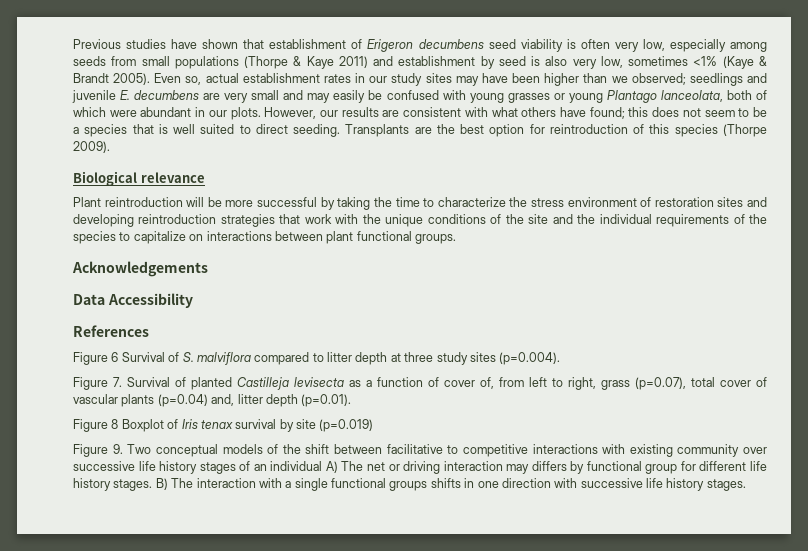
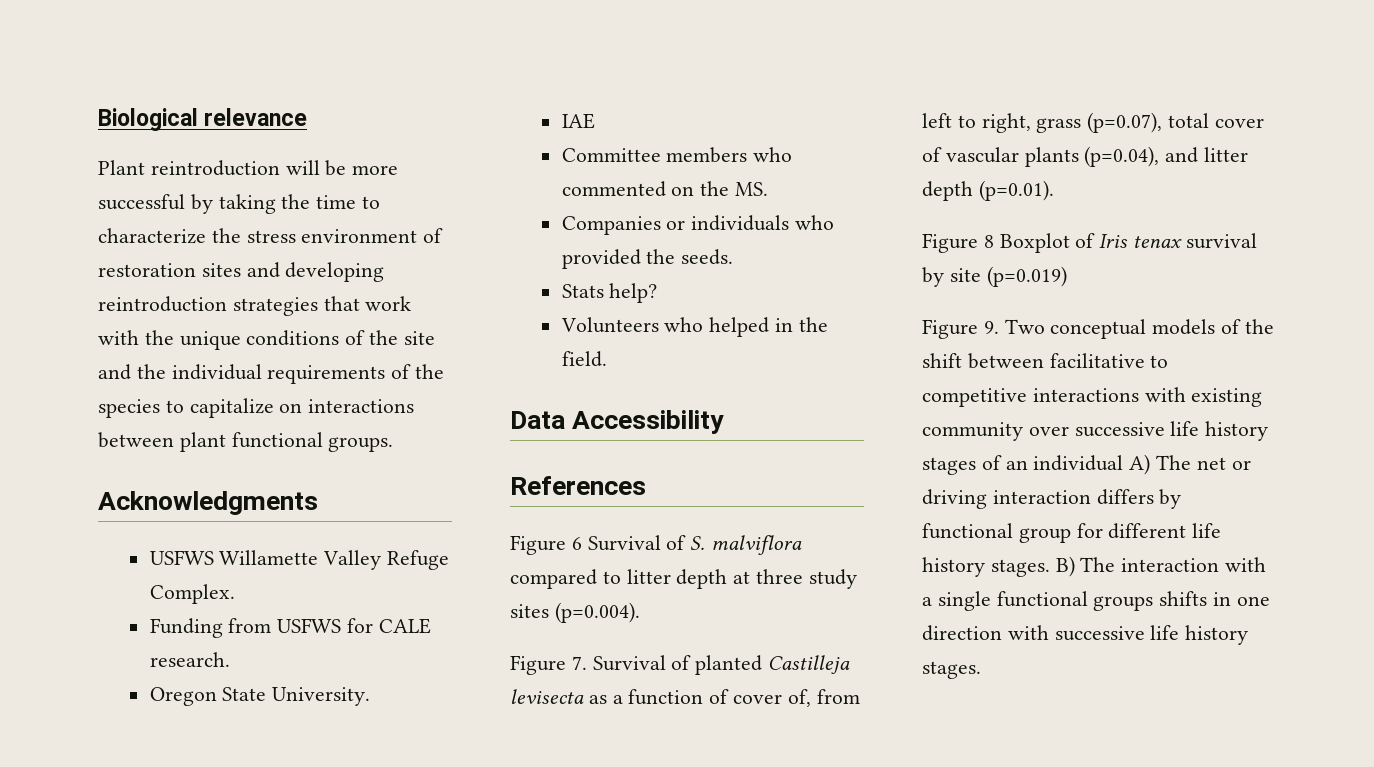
- Previous studies have shown that establishment of Erigeron decumbens seed viability is often very low, especially among seeds from small populations (Thorpe & Kaye 2011) and establishment by seed is also very low, sometimes <1% (Kaye & Brandt 2005). Even so, actual establishment rates in our study sites may have been higher than we observed; seedlings and juvenile E. decumbens are very small and may easily be confused with young grasses or young Plantago lanceolata, both of which were abundant in our plots. However, our results are consistent with what others have found; this does not seem to be a species that is well suited to direct seeding. Transplants are the best option for reintroduction of this species (Thorpe 2009).
- Acknowledgements
+ Acknowledgments
+ USFWS Willamette Valley Refuge Complex.
+ Funding from USFWS for CALE research.
+ Oregon State University.
+ IAE
+ Committee members who commented on the MS.
+ Companies or individuals who provided the seeds.
+ Stats help?
+ Volunteers who helped in the field.
- Figure 7. Survival of planted Castilleja levisecta as a function of cover of, from left to right, grass (p=0.07), total cover of vascular plants (p=0.04) and, litter depth (p=0.01).
+ Figure 7. Survival of planted Castilleja levisecta as a function of cover of, from left to right, grass (p=0.07), total cover of vascular plants (p=0.04), and litter depth (p=0.01).
- Figure 9. Two conceptual models of the shift between facilitative to competitive interactions with existing community over successive life history stages of an individual A) The net or driving interaction may differs by functional group for different life history stages.
+ Figure 9. Two conceptual models of the shift between facilitative to competitive interactions with existing community over successive life history stages of an individual A) The net or driving interaction differs by functional group for different life history stages.

